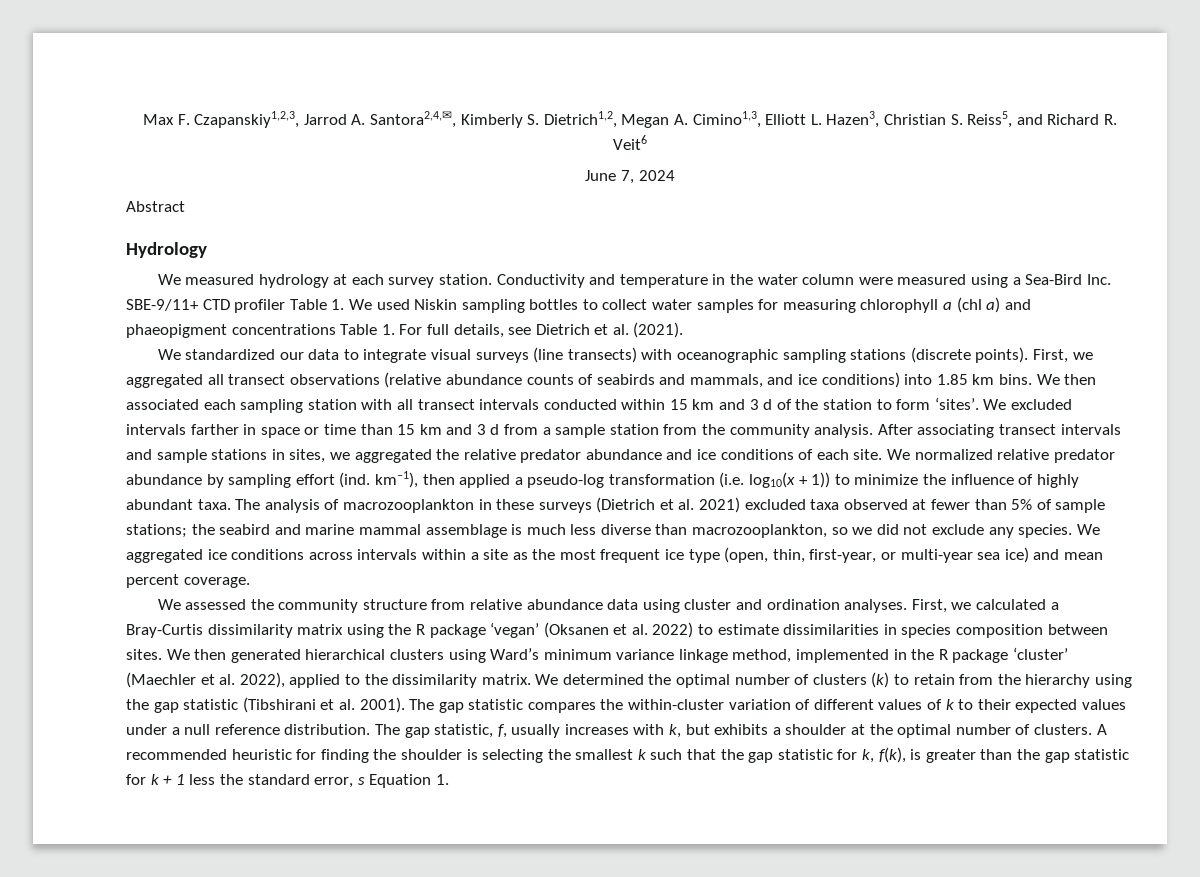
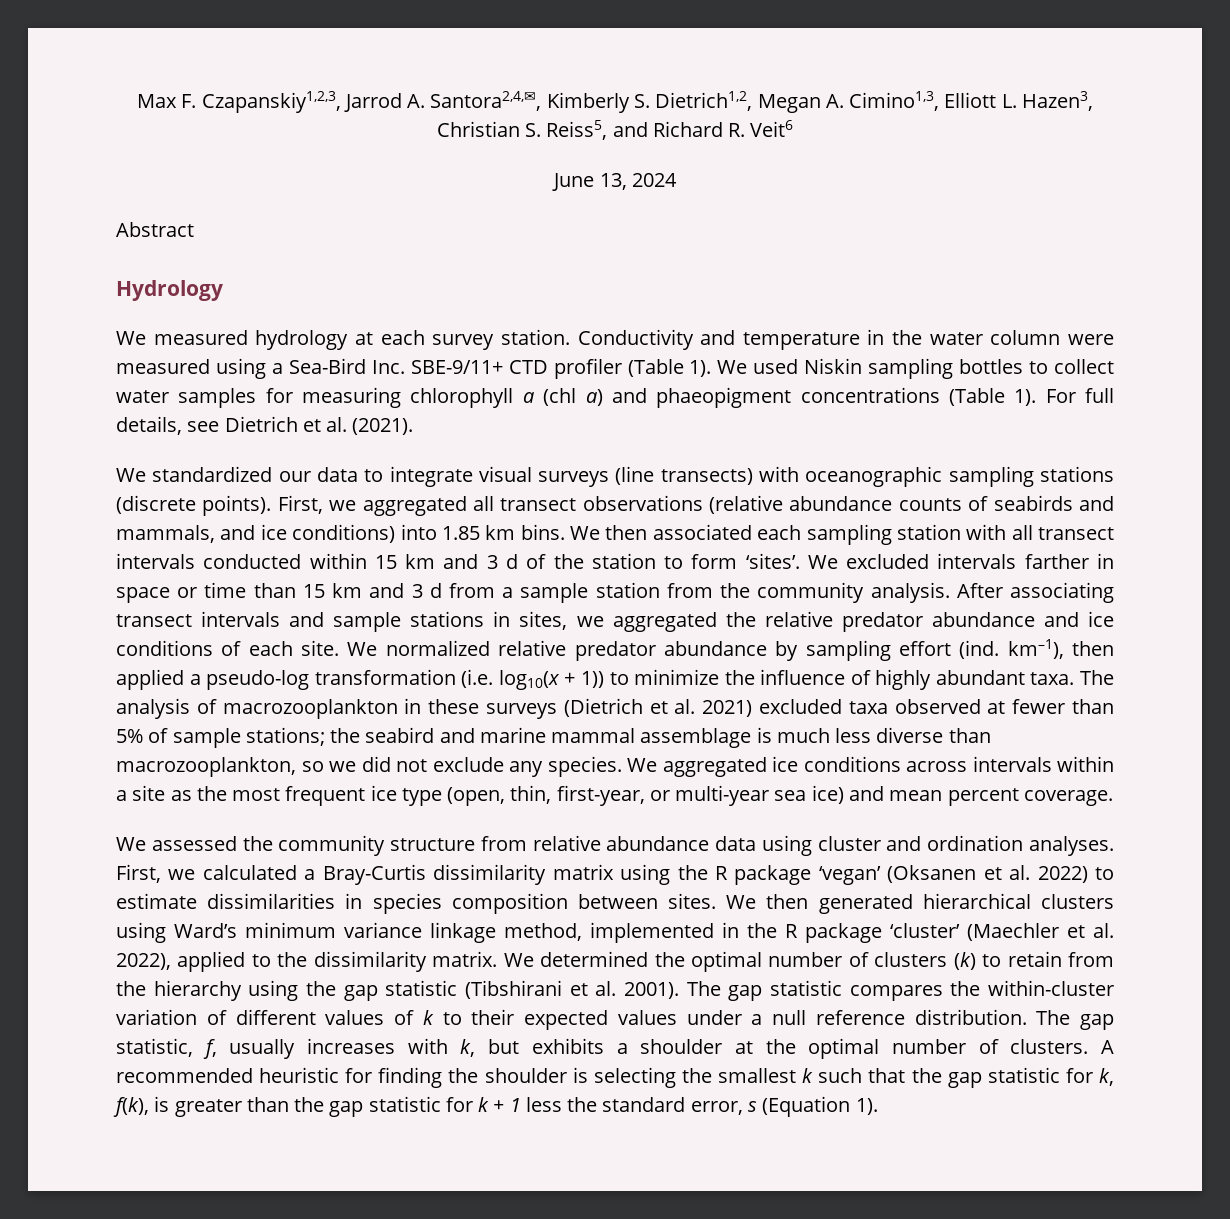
- June 7, 2024
+ June 13, 2024
- Conductivity and temperature in the water column were measured using a Sea-Bird Inc. SBE-9/11+ CTD profiler Table 1. We used Niskin sampling bottles to collect water samples for measuring chlorophyll a (chl a) and phaeopigment concentrations Table 1. For full details, see Dietrich et al. (2021).
+ Conductivity and temperature in the water column were measured using a Sea-Bird Inc. SBE-9/11+ CTD profiler (Table 1). We used Niskin sampling bottles to collect water samples for measuring chlorophyll a (chl a) and phaeopigment concentrations (Table 1). For full details, see Dietrich et al. (2021).
- A recommended heuristic for finding the shoulder is selecting the smallest k such that the gap statistic for k, f(k), is greater than the gap statistic for k + 1 less the standard error, s Equation 1.
+ A recommended heuristic for finding the shoulder is selecting the smallest k such that the gap statistic for k, f(k), is greater than the gap statistic for k + 1 less the standard error, s (Equation 1).

